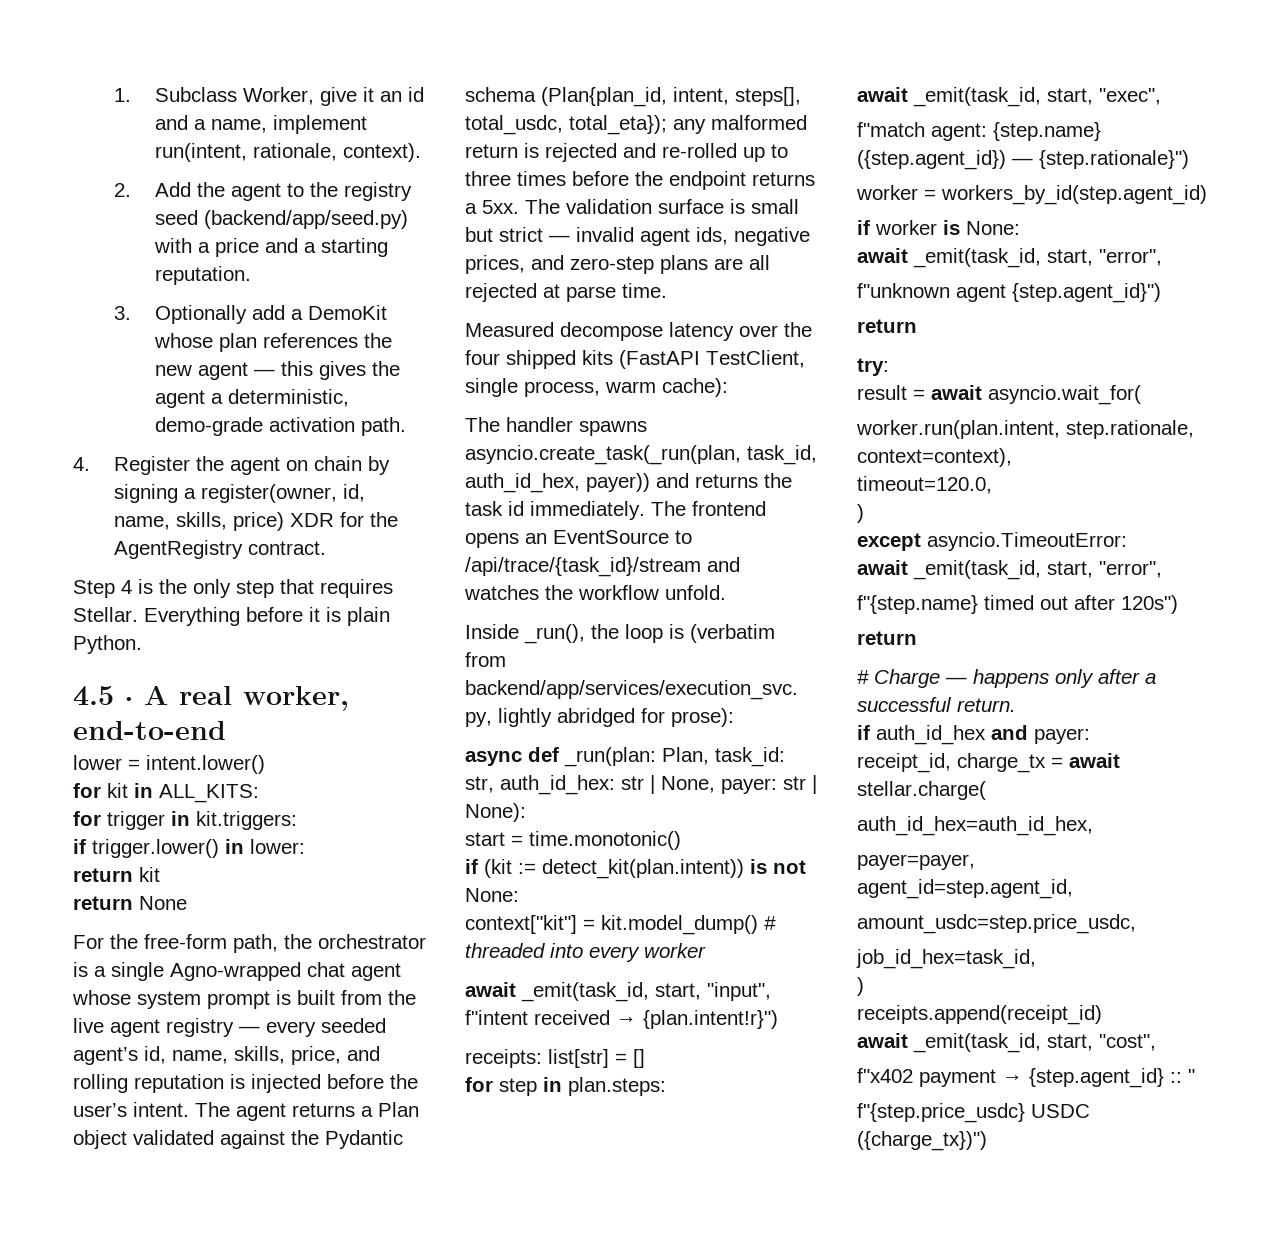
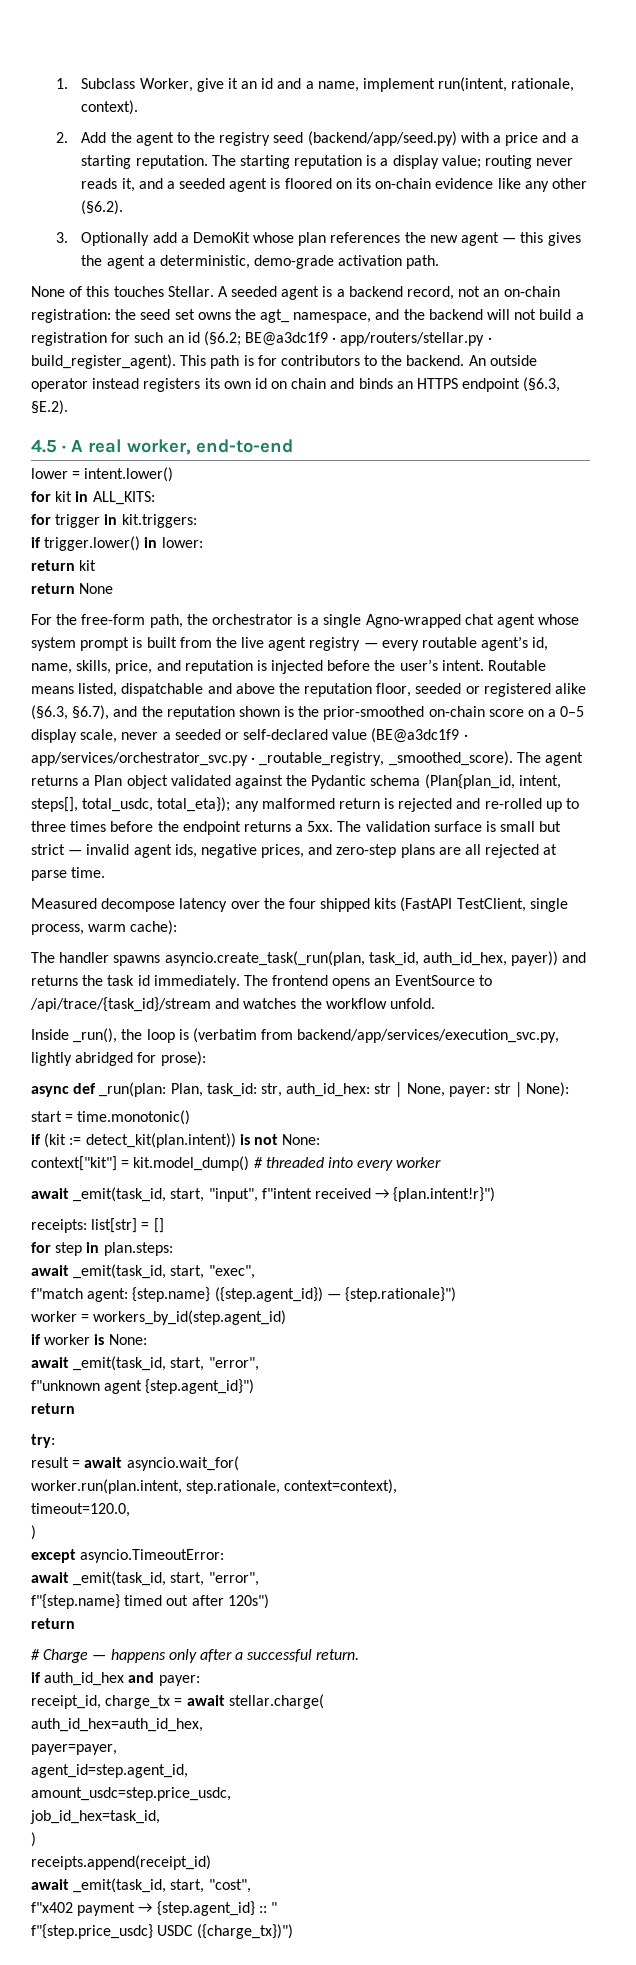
+ The starting reputation is a display value; routing never reads it, and a seeded agent is floored on its on-chain evidence like any other (§6.2).
- 4. Register the agent on chain by signing a register(owner, id, name, skills, price) XDR for the AgentRegistry contract.
- Step 4 is the only step that requires Stellar. Everything before it is plain Python.
+ None of this touches Stellar. A seeded agent is a backend record, not an on-chain registration: the seed set owns the agt_ namespace, and the backend will not build a registration for such an id (§6.2; BE@a3dc1f9 · app/routers/stellar.py · build_register_agent). This path is for contributors to the backend. An outside operator instead registers its own id on chain and binds an HTTPS endpoint (§6.3, §E.2).
- For the free-form path, the orchestrator is a single Agno-wrapped chat agent whose system prompt is built from the live agent registry — every seeded agent’s id, name, skills, price, and rolling reputation is injected before the user’s intent.
+ For the free-form path, the orchestrator is a single Agno-wrapped chat agent whose system prompt is built from the live agent registry — every routable agent’s id, name, skills, price, and reputation is injected before the user’s intent.
+ Routable means listed, dispatchable and above the reputation floor, seeded or registered alike (§6.3, §6.7), and the reputation shown is the prior-smoothed on-chain score on a 0–5 display scale, never a seeded or self-declared value (BE@a3dc1f9 · app/services/orchestrator_svc.py · _routable_registry, _smoothed_score).

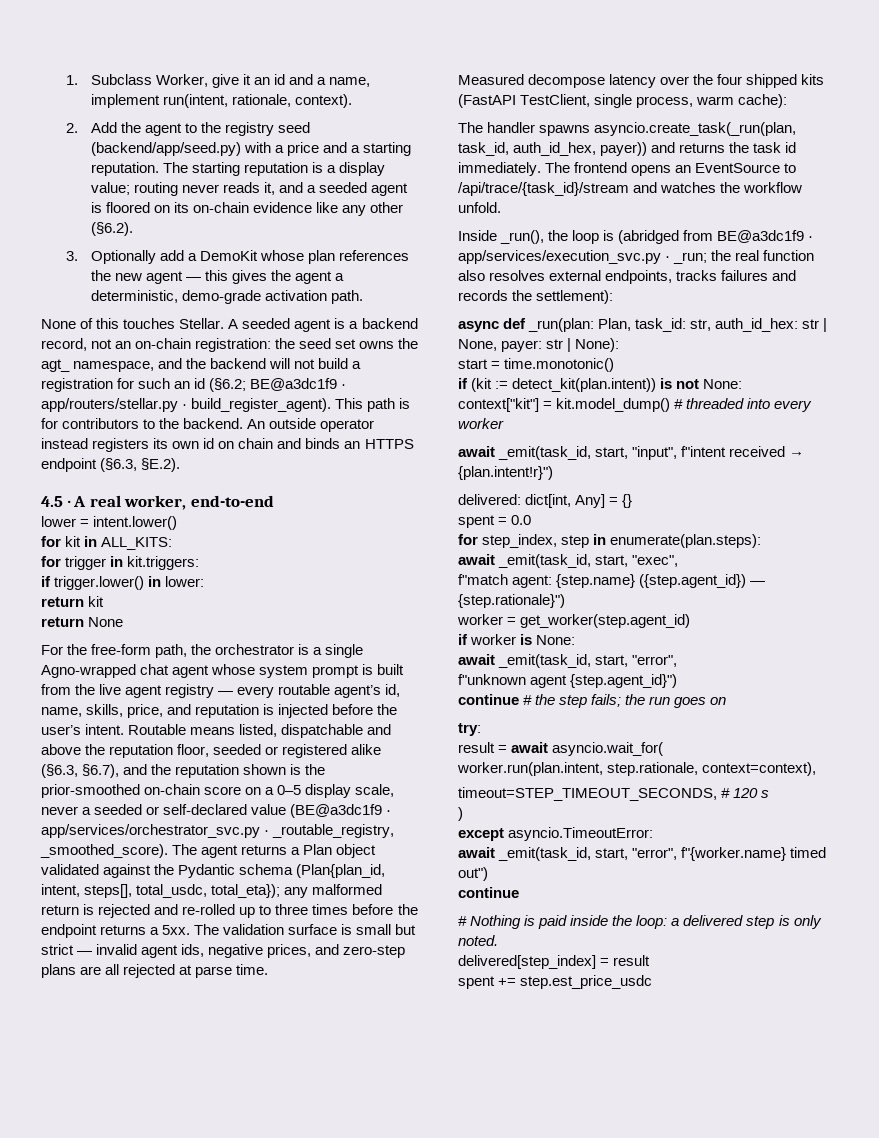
- Inside _run(), the loop is (verbatim from backend/app/services/execution_svc.py, lightly abridged for prose):
+ Inside _run(), the loop is (abridged from BE@a3dc1f9 · app/services/execution_svc.py · _run; the real function also resolves external endpoints, tracks failures and records the settlement):
- receipts: list[str] = []
- for step in plan.steps:
+ delivered: dict[int, Any] = {}
+ spent = 0.0
+ for step_index, step in enumerate(plan.steps):
- worker = workers_by_id(step.agent_id)
+ worker = get_worker(step.agent_id)
  f"unknown agent {step.agent_id}")
- return
+ continue # the step fails; the run goes on
- timeout=120.0,
+ timeout=STEP_TIMEOUT_SECONDS, # 120 s
  except asyncio.TimeoutError:
- await _emit(task_id, start, "error",
- f"{step.name} timed out after 120s")
- return
- # Charge — happens only after a successful return.
- if auth_id_hex and payer:
- receipt_id, charge_tx = await stellar.charge(
- auth_id_hex=auth_id_hex,
- payer=payer,
- agent_id=step.agent_id,
- amount_usdc=step.price_usdc,
- job_id_hex=task_id,
- )
- receipts.append(receipt_id)
- await _emit(task_id, start, "cost",
- f"x402 payment → {step.agent_id} :: "
- f"{step.price_usdc} USDC ({charge_tx})")
+ await _emit(task_id, start, "error", f"{worker.name} timed out")
+ continue
+ # Nothing is paid inside the loop: a delivered step is only noted.
+ delivered[step_index] = result
+ spent += step.est_price_usdc

